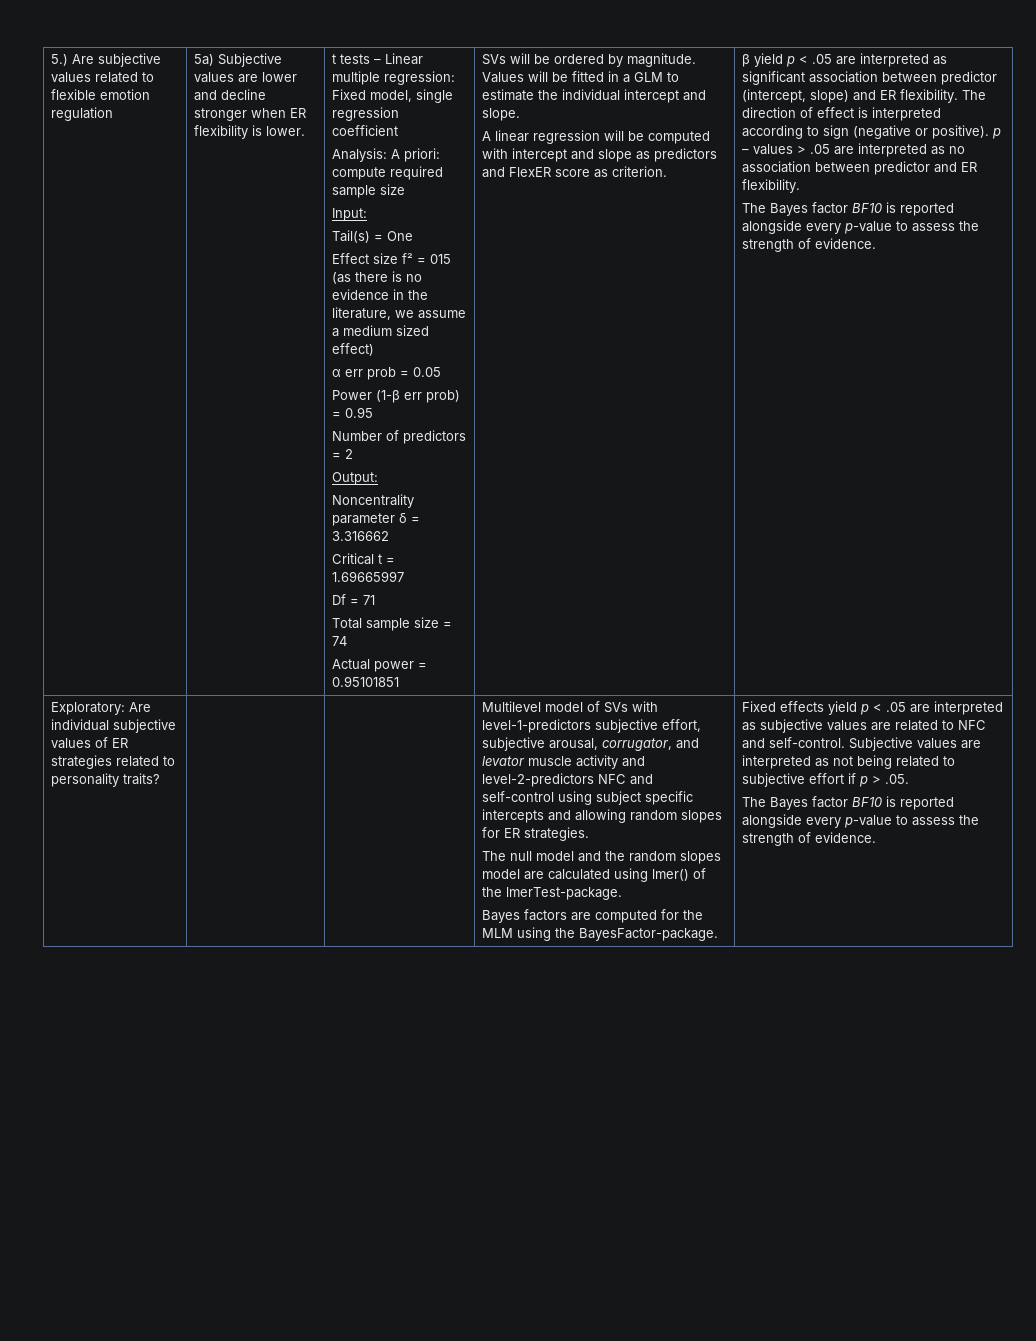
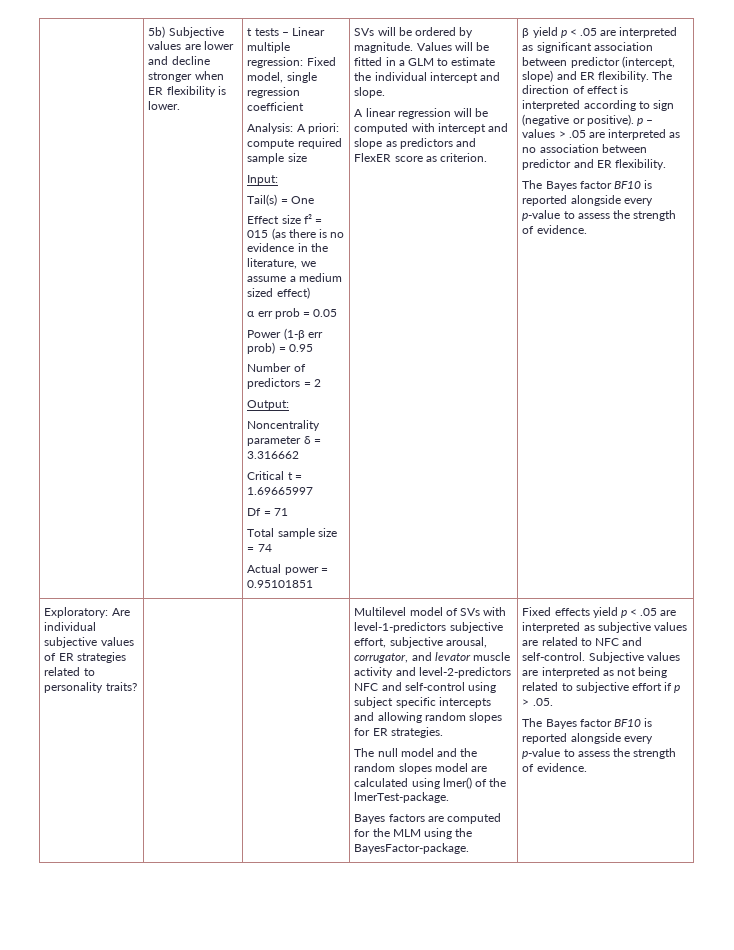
- 5.) Are subjective values related to flexible emotion regulation | 5a) Subjective values are lower and decline stronger when ER flexibility is lower.
+ 5b) Subjective values are lower and decline stronger when ER flexibility is lower.

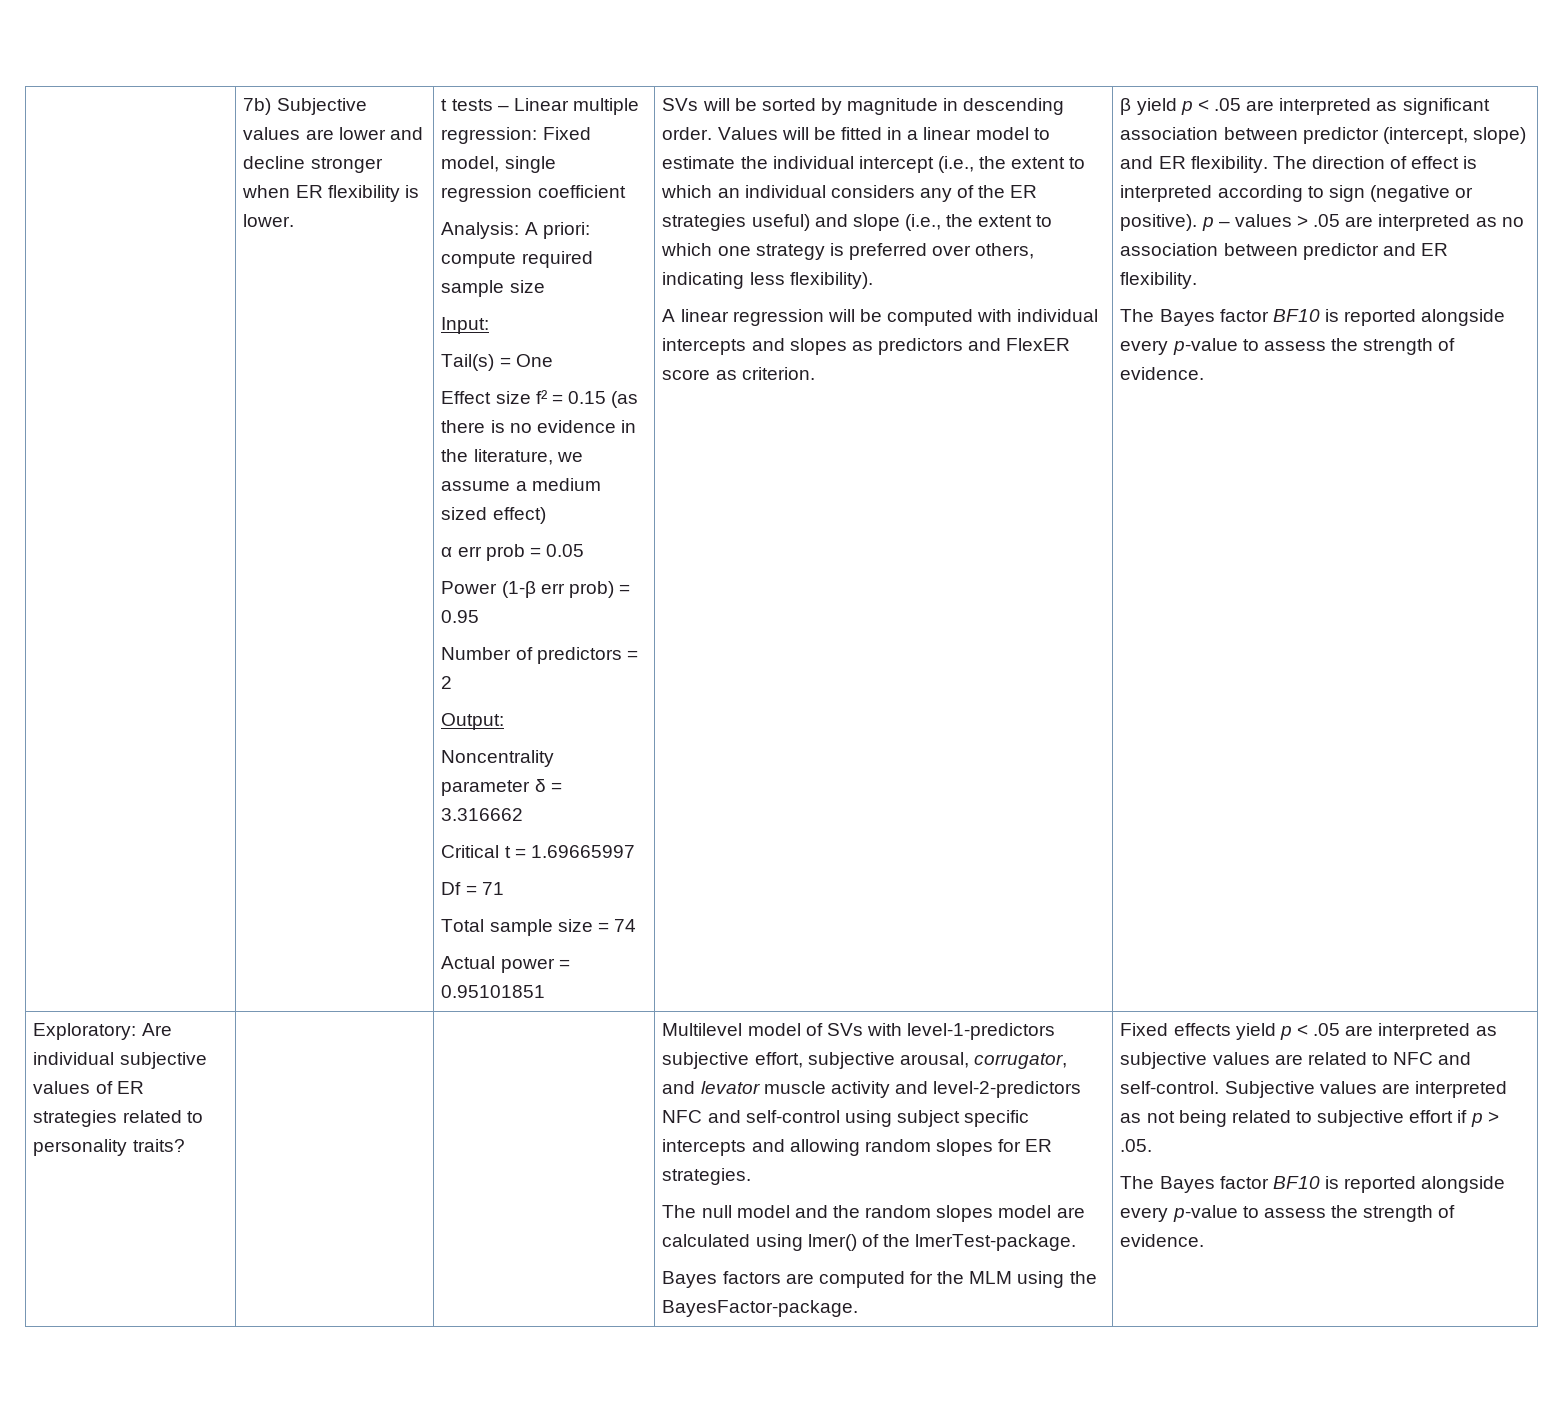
- 5b) Subjective values are lower and decline stronger when ER flexibility is lower.
+ 7b) Subjective values are lower and decline stronger when ER flexibility is lower.
- Effect size f² = 015 (as there is no evidence in the literature, we assume a medium sized effect)
+ Effect size f² = 0.15 (as there is no evidence in the literature, we assume a medium sized effect)
- SVs will be ordered by magnitude.
+ SVs will be sorted by magnitude in descending order.
- Values will be fitted in a GLM to estimate the individual intercept and slope.
+ Values will be fitted in a linear model to estimate the individual intercept (i.e., the extent to which an individual considers any of the ER strategies useful) and slope (i.e., the extent to which one strategy is preferred over others, indicating less flexibility).
- A linear regression will be computed with intercept and slope as predictors and FlexER score as criterion.
+ A linear regression will be computed with individual intercepts and slopes as predictors and FlexER score as criterion.

